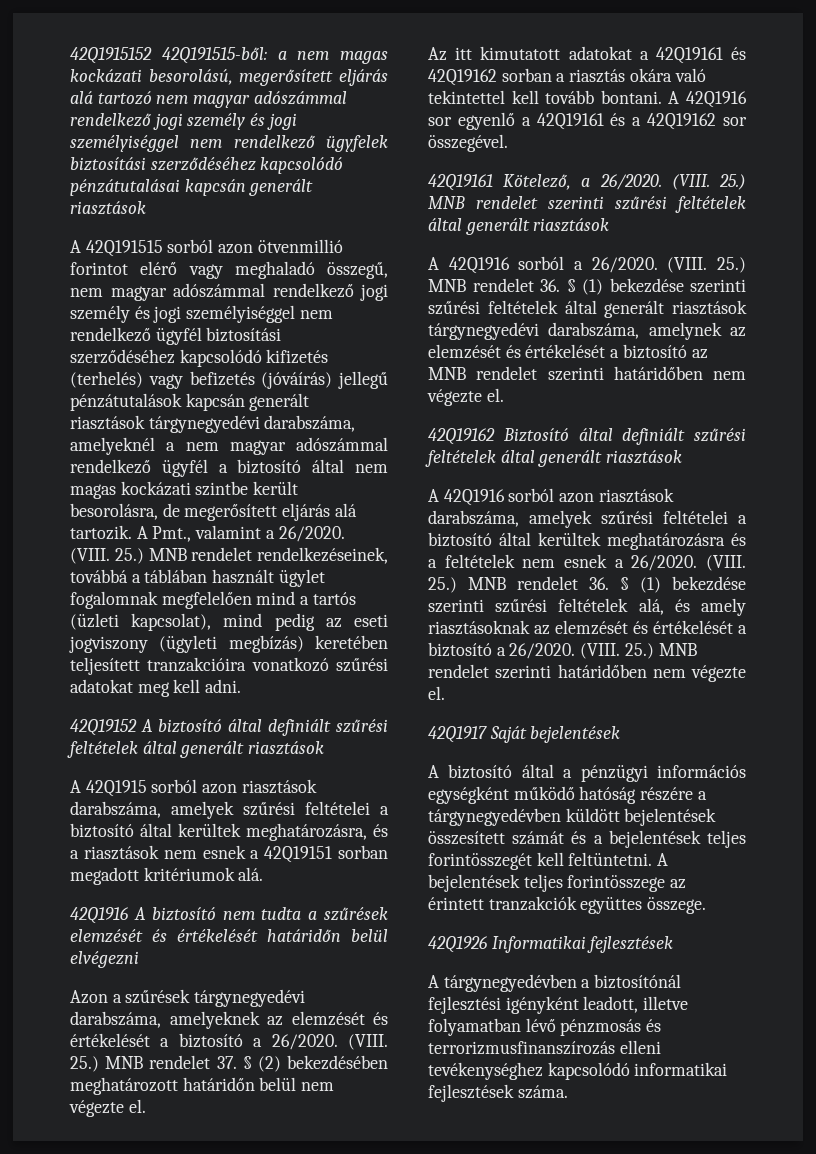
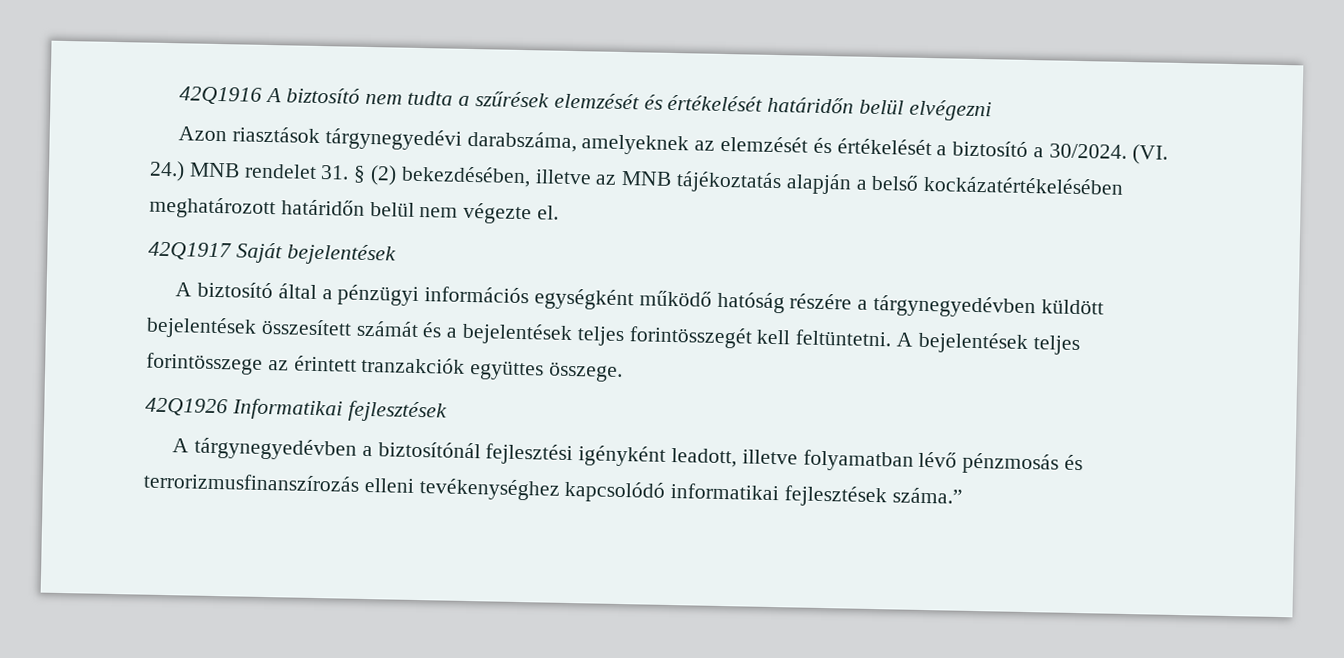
- 42Q1915152 42Q191515-ből: a nem magas kockázati besorolású, megerősített eljárás alá tartozó nem magyar adószámmal rendelkező jogi személy és jogi személyiséggel nem rendelkező ügyfelek biztosítási szerződéséhez kapcsolódó pénzátutalásai kapcsán generált riasztások
- A 42Q191515 sorból azon ötvenmillió forintot elérő vagy meghaladó összegű, nem magyar adószámmal rendelkező jogi személy és jogi személyiséggel nem rendelkező ügyfél biztosítási szerződéséhez kapcsolódó kifizetés (terhelés) vagy befizetés (jóváírás) jellegű pénzátutalások kapcsán generált riasztások tárgynegyedévi darabszáma, amelyeknél a nem magyar adószámmal rendelkező ügyfél a biztosító által nem magas kockázati szintbe került besorolásra, de megerősített eljárás alá tartozik. A Pmt., valamint a 26/2020. (VIII. 25.) MNB rendelet rendelkezéseinek, továbbá a táblában használt ügylet fogalomnak megfelelően mind a tartós (üzleti kapcsolat), mind pedig az eseti jogviszony (ügyleti megbízás) keretében teljesített tranzakcióira vonatkozó szűrési adatokat meg kell adni.
- 42Q19152 A biztosító által definiált szűrési feltételek által generált riasztások
- A 42Q1915 sorból azon riasztások darabszáma, amelyek szűrési feltételei a biztosító által kerültek meghatározásra, és a riasztások nem esnek a 42Q19151 sorban megadott kritériumok alá.
- Azon a szűrések tárgynegyedévi darabszáma, amelyeknek az elemzését és értékelését a biztosító a 26/2020. (VIII. 25.) MNB rendelet 37. § (2) bekezdésében meghatározott határidőn belül nem végezte el.
+ Azon riasztások tárgynegyedévi darabszáma, amelyeknek az elemzését és értékelését a biztosító a 30/2024. (VI. 24.) MNB rendelet 31. § (2) bekezdésében, illetve az MNB tájékoztatás alapján a belső kockázatértékelésében meghatározott határidőn belül nem végezte el.
- Az itt kimutatott adatokat a 42Q19161 és 42Q19162 sorban a riasztás okára való tekintettel kell tovább bontani. A 42Q1916 sor egyenlő a 42Q19161 és a 42Q19162 sor összegével.
- 42Q19161 Kötelező, a 26/2020. (VIII. 25.) MNB rendelet szerinti szűrési feltételek által generált riasztások
- A 42Q1916 sorból a 26/2020. (VIII. 25.) MNB rendelet 36. § (1) bekezdése szerinti szűrési feltételek által generált riasztások tárgynegyedévi darabszáma, amelynek az elemzését és értékelését a biztosító az MNB rendelet szerinti határidőben nem végezte el.
- 42Q19162 Biztosító által definiált szűrési feltételek által generált riasztások
- A 42Q1916 sorból azon riasztások darabszáma, amelyek szűrési feltételei a biztosító által kerültek meghatározásra és a feltételek nem esnek a 26/2020. (VIII. 25.) MNB rendelet 36. § (1) bekezdése szerinti szűrési feltételek alá, és amely riasztásoknak az elemzését és értékelését a biztosító a 26/2020. (VIII. 25.) MNB rendelet szerinti határidőben nem végezte el.
- A tárgynegyedévben a biztosítónál fejlesztési igényként leadott, illetve folyamatban lévő pénzmosás és terrorizmusfinanszírozás elleni tevékenységhez kapcsolódó informatikai fejlesztések száma.
+ A tárgynegyedévben a biztosítónál fejlesztési igényként leadott, illetve folyamatban lévő pénzmosás és terrorizmusfinanszírozás elleni tevékenységhez kapcsolódó informatikai fejlesztések száma.”

